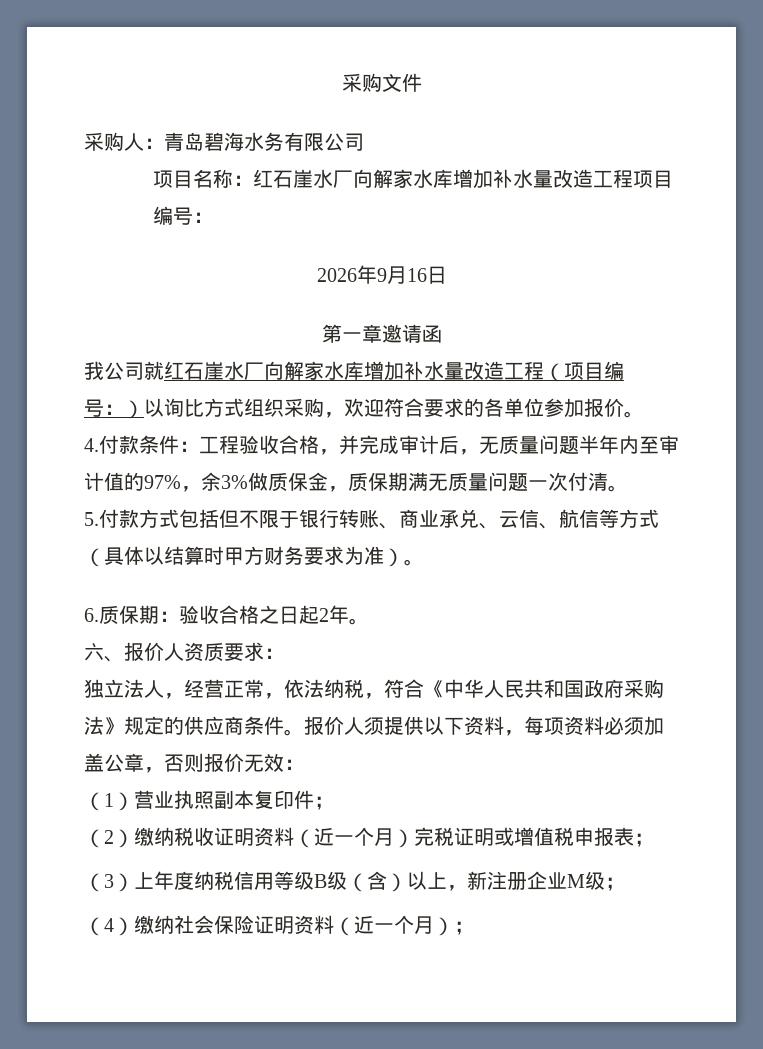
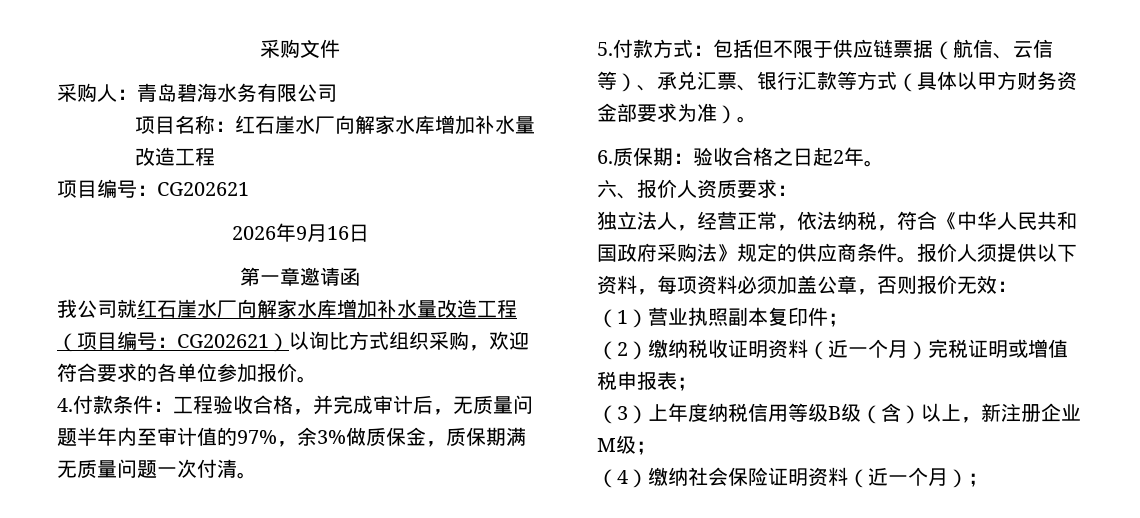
- 项目名称：红石崖水厂向解家水库增加补水量改造工程项目编号：
+ 项目名称：红石崖水厂向解家水库增加补水量改造工程
+ 项目编号：CG202621
- 我公司就红石崖水厂向解家水库增加补水量改造工程（项目编号：）以询比方式组织采购，欢迎符合要求的各单位参加报价。
+ 我公司就红石崖水厂向解家水库增加补水量改造工程（项目编号：CG202621）以询比方式组织采购，欢迎符合要求的各单位参加报价。
- 5.付款方式包括但不限于银行转账、商业承兑、云信、航信等方式（具体以结算时甲方财务要求为准）。
+ 5.付款方式：包括但不限于供应链票据（航信、云信等）、承兑汇票、银行汇款等方式（具体以甲方财务资金部要求为准）。

